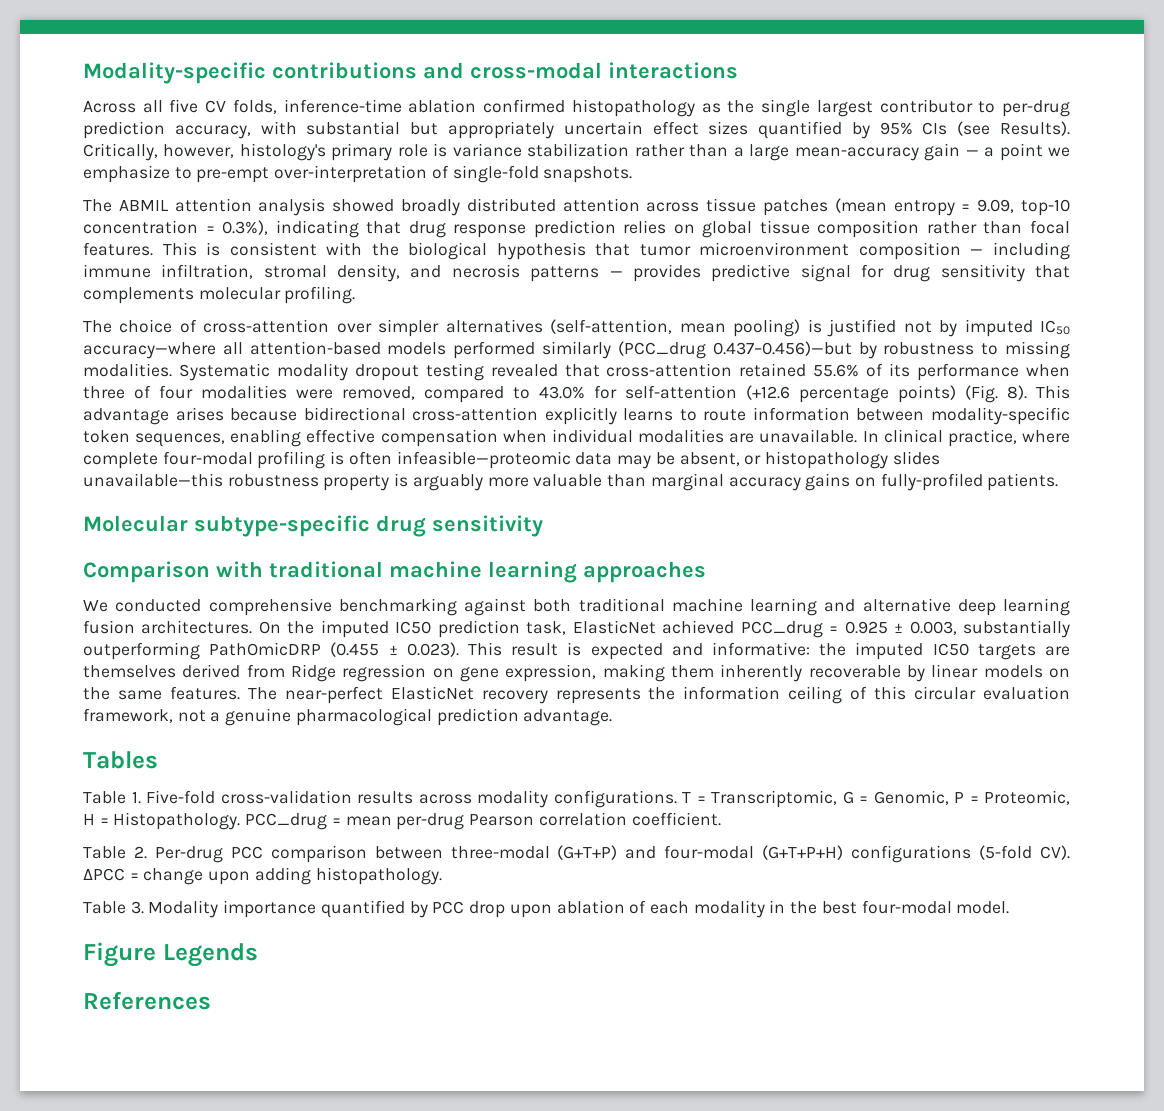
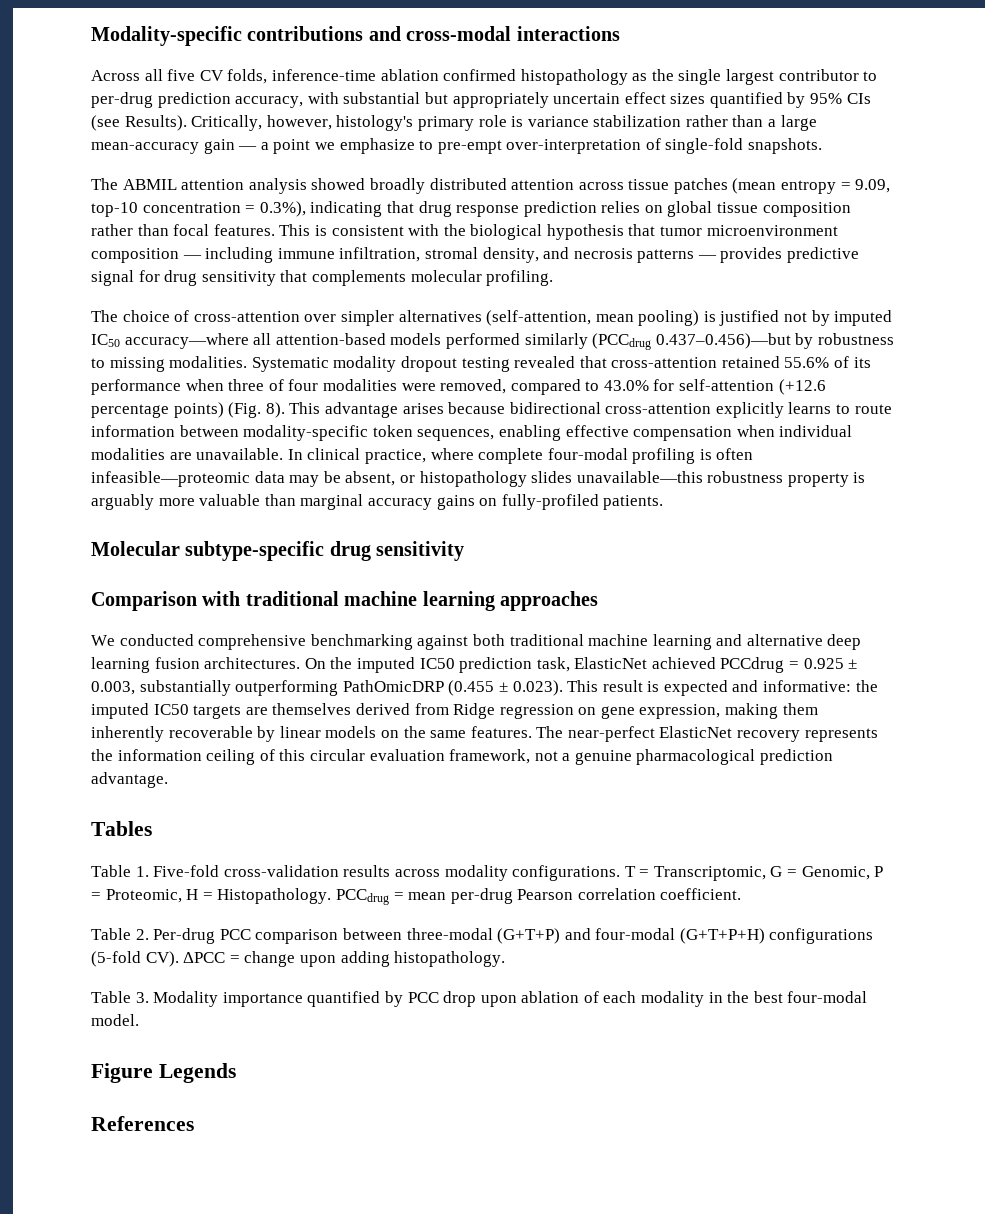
- The choice of cross-attention over simpler alternatives (self-attention, mean pooling) is justified not by imputed IC50 accuracy—where all attention-based models performed similarly (PCC_drug 0.437–0.456)—but by robustness to missing modalities.
+ The choice of cross-attention over simpler alternatives (self-attention, mean pooling) is justified not by imputed IC50 accuracy—where all attention-based models performed similarly (PCCdrug 0.437–0.456)—but by robustness to missing modalities.
- On the imputed IC50 prediction task, ElasticNet achieved PCC_drug = 0.925 ± 0.003, substantially outperforming PathOmicDRP (0.455 ± 0.023). This result is expected and informative: the imputed IC50 targets are themselves derived from Ridge regression on gene expression, making them inherently recoverable by linear models on the same features.
+ On the imputed IC50 prediction task, ElasticNet achieved PCCdrug = 0.925 ± 0.003, substantially outperforming PathOmicDRP (0.455 ± 0.023). This result is expected and informative: the imputed IC50 targets are themselves derived from Ridge regression on gene expression, making them inherently recoverable by linear models on the same features.
- PCC_drug = mean per-drug Pearson correlation coefficient.
+ PCCdrug = mean per-drug Pearson correlation coefficient.

